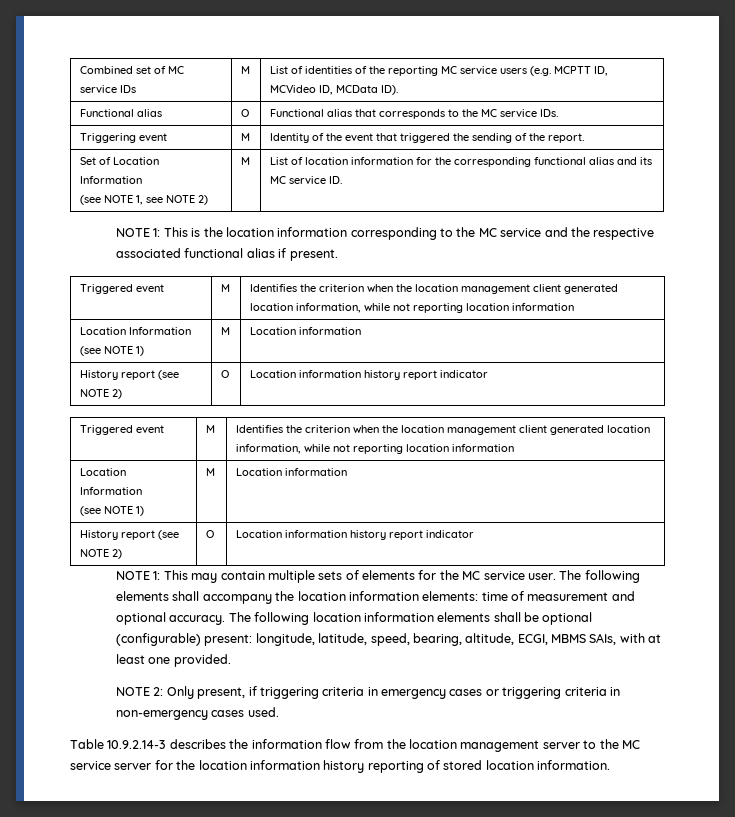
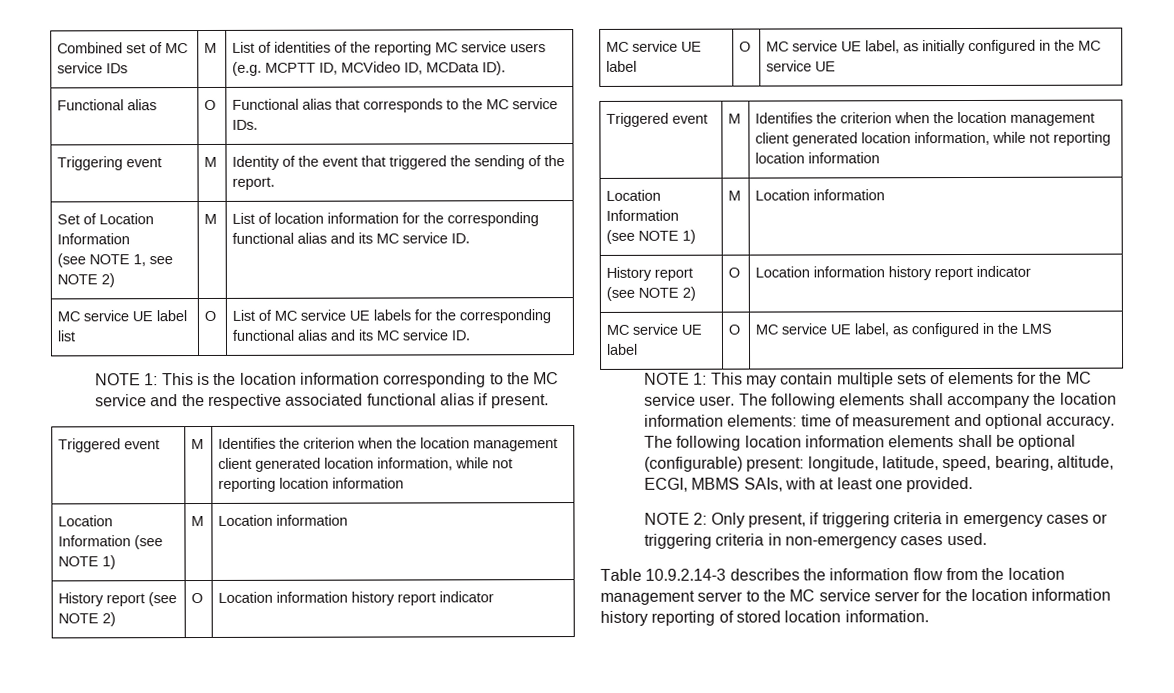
+ MC service UE label list | O | List of MC service UE labels for the corresponding functional alias and its MC service ID.
+ MC service UE label | O | MC service UE label, as initially configured in the MC service UE
+ MC service UE label | O | MC service UE label, as configured in the LMS

